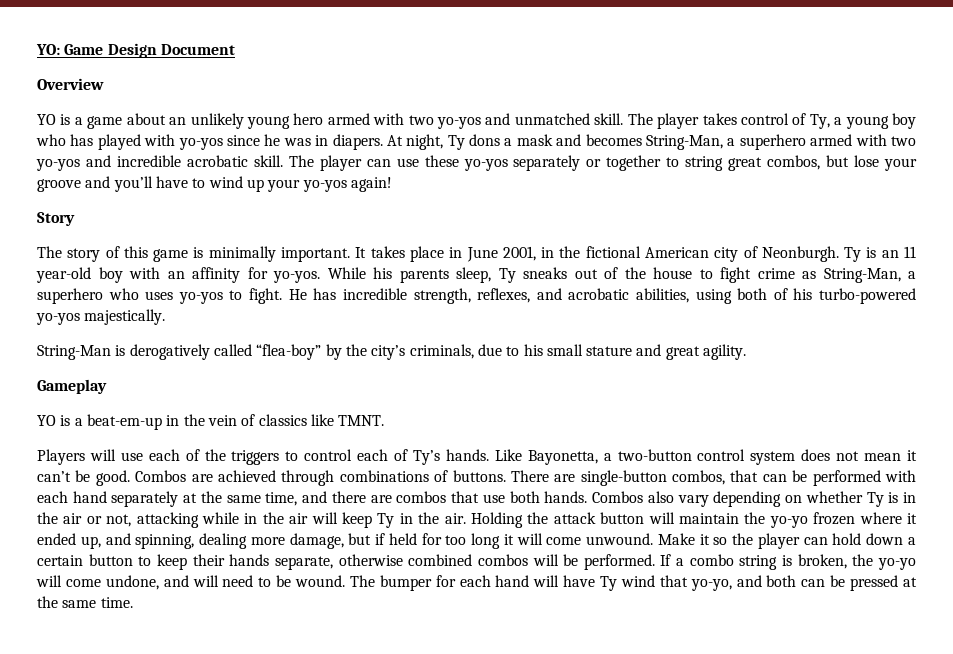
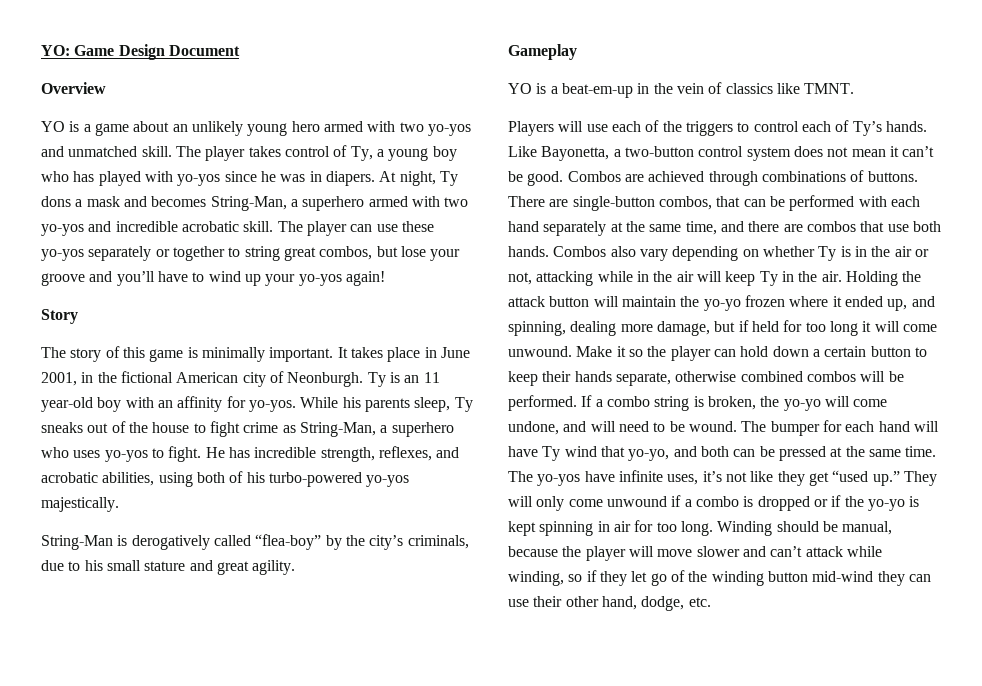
+ The yo-yos have infinite uses, it’s not like they get “used up.” They will only come unwound if a combo is dropped or if the yo-yo is kept spinning in air for too long. Winding should be manual, because the player will move slower and can’t attack while winding, so if they let go of the winding button mid-wind they can use their other hand, dodge, etc.

